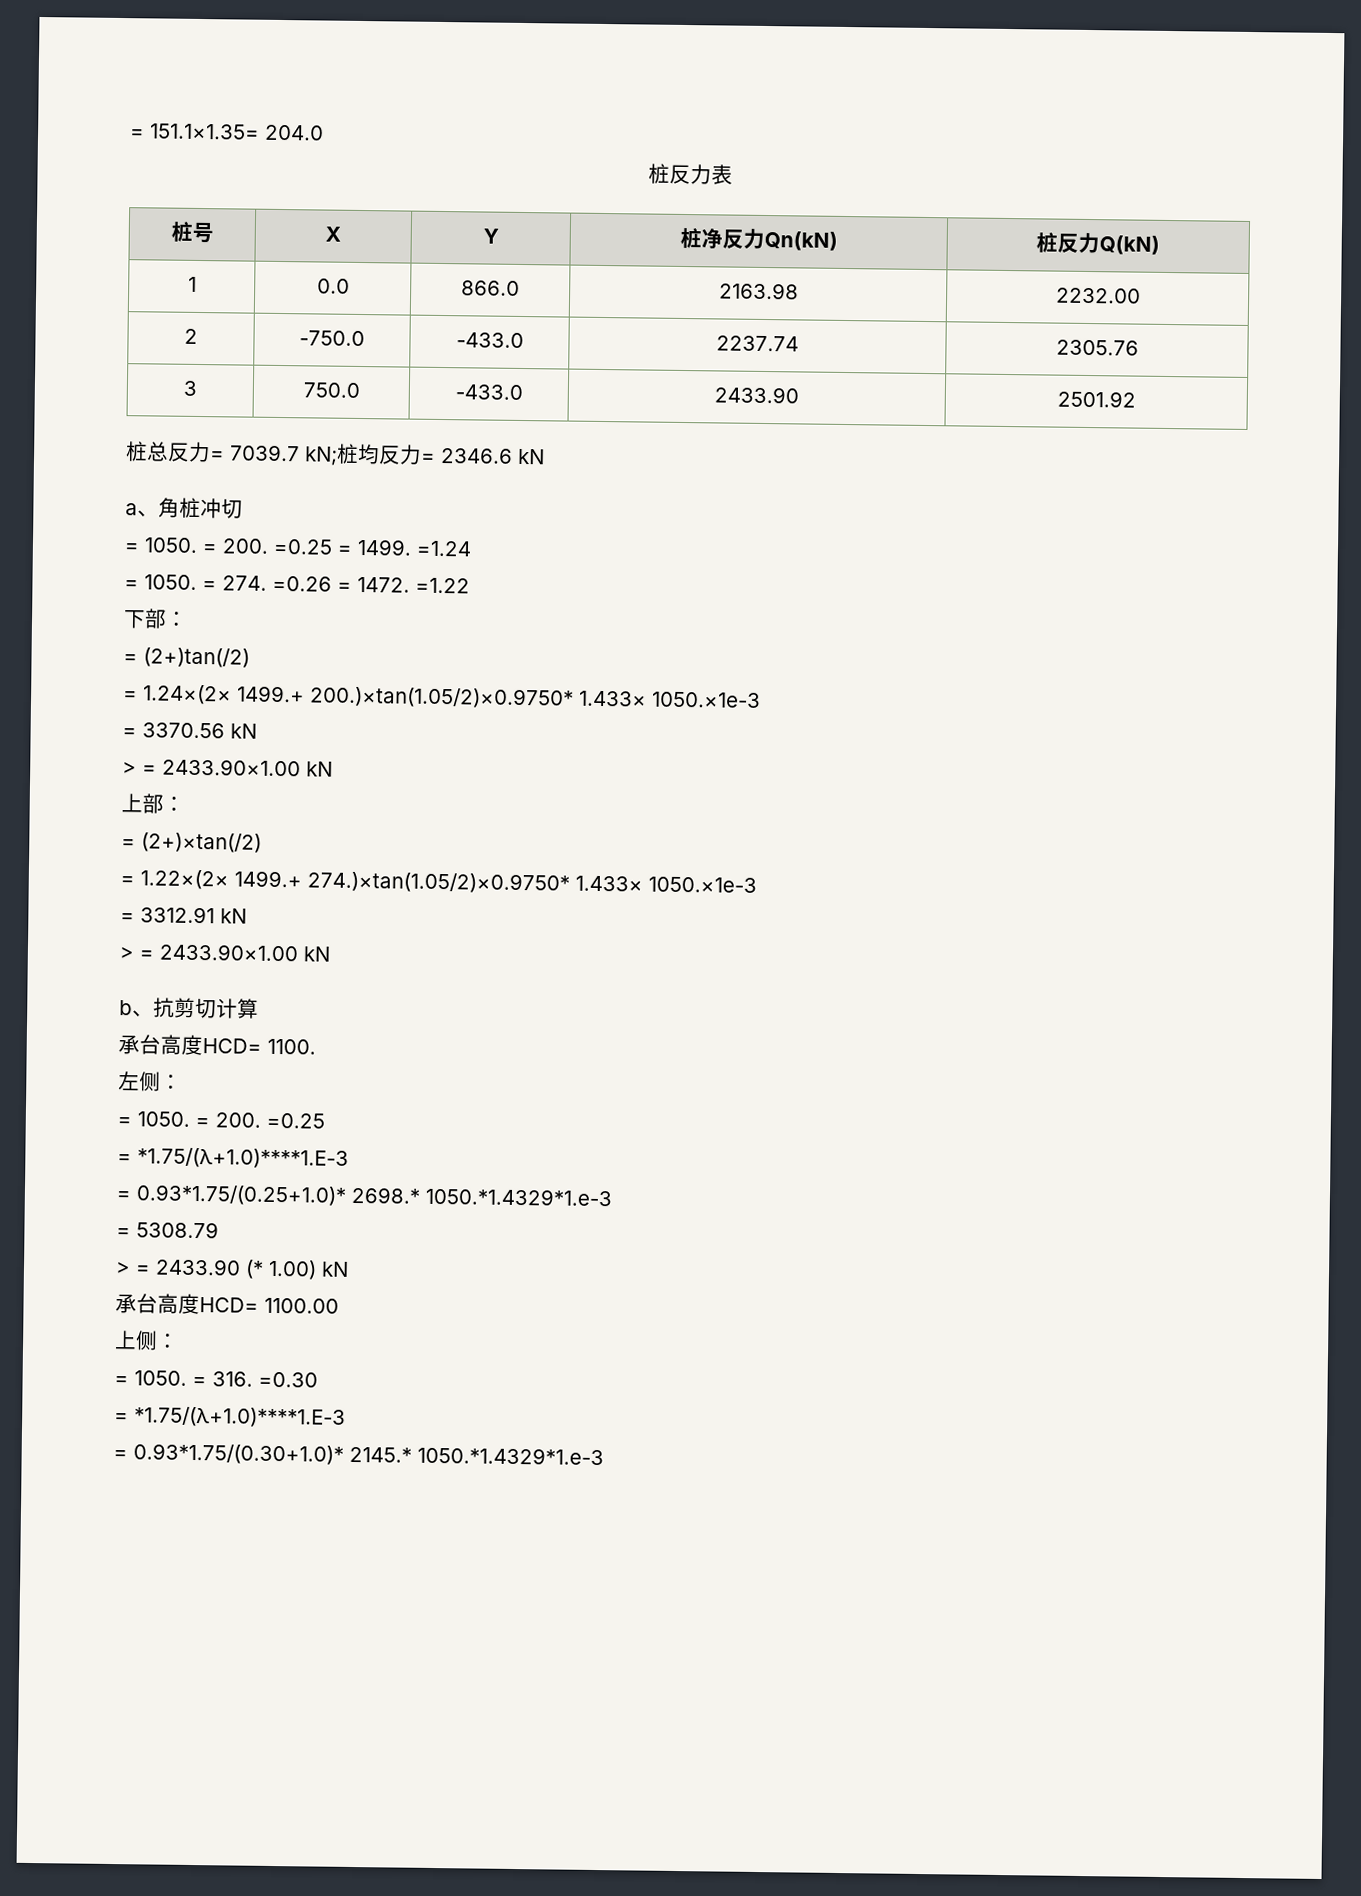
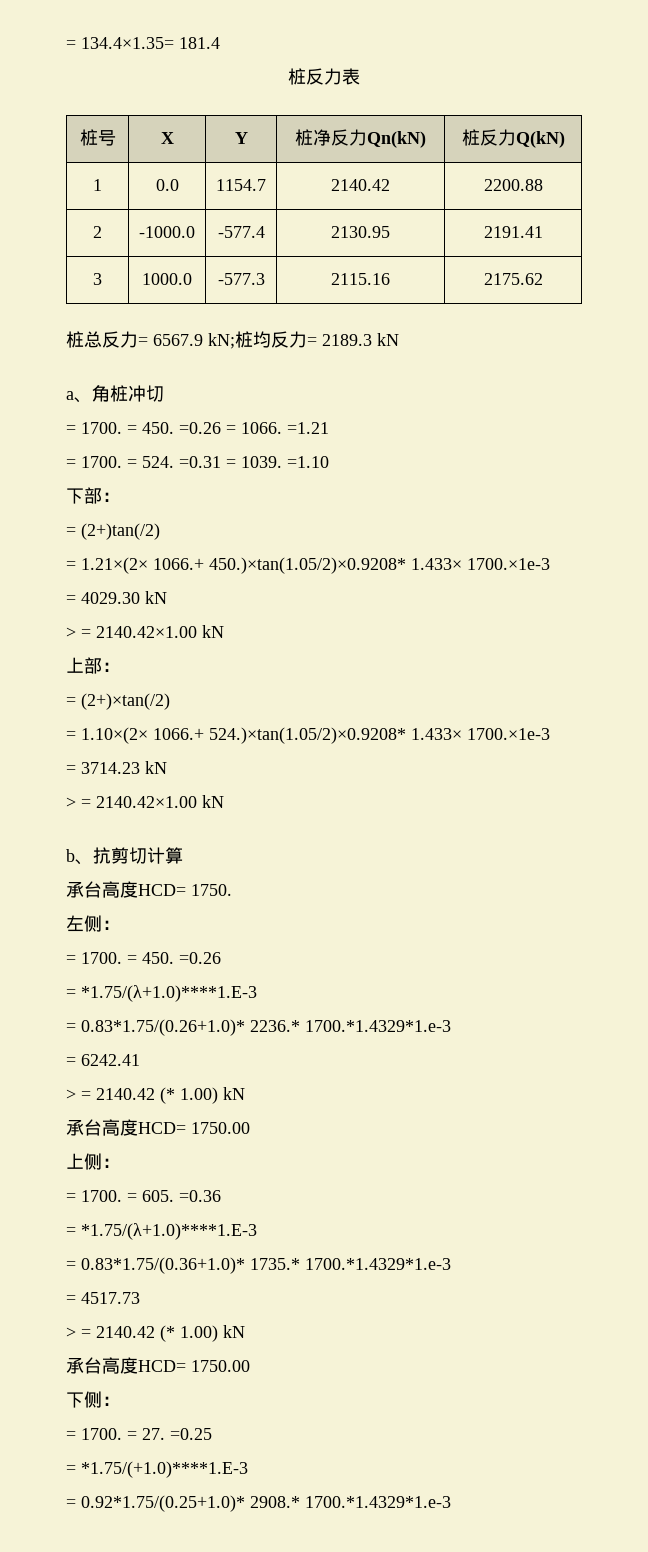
- = 151.1×1.35= 204.0
+ = 134.4×1.35= 181.4
- 1 | 0.0 | 866.0 | 2163.98 | 2232.00
- 2 | -750.0 | -433.0 | 2237.74 | 2305.76
- 3 | 750.0 | -433.0 | 2433.90 | 2501.92
+ 1 | 0.0 | 1154.7 | 2140.42 | 2200.88
+ 2 | -1000.0 | -577.4 | 2130.95 | 2191.41
+ 3 | 1000.0 | -577.3 | 2115.16 | 2175.62
- 桩总反力= 7039.7 kN;桩均反力= 2346.6 kN
+ 桩总反力= 6567.9 kN;桩均反力= 2189.3 kN
- = 1050. = 200. =0.25 = 1499. =1.24
- = 1050. = 274. =0.26 = 1472. =1.22
+ = 1700. = 450. =0.26 = 1066. =1.21
+ = 1700. = 524. =0.31 = 1039. =1.10
- = 1.24×(2× 1499.+ 200.)×tan(1.05/2)×0.9750* 1.433× 1050.×1e-3
- = 3370.56 kN
- > = 2433.90×1.00 kN
+ = 1.21×(2× 1066.+ 450.)×tan(1.05/2)×0.9208* 1.433× 1700.×1e-3
+ = 4029.30 kN
+ > = 2140.42×1.00 kN
- = 1.22×(2× 1499.+ 274.)×tan(1.05/2)×0.9750* 1.433× 1050.×1e-3
- = 3312.91 kN
- > = 2433.90×1.00 kN
+ = 1.10×(2× 1066.+ 524.)×tan(1.05/2)×0.9208* 1.433× 1700.×1e-3
+ = 3714.23 kN
+ > = 2140.42×1.00 kN
- 承台高度HCD= 1100.
+ 承台高度HCD= 1750.
  左侧：
- = 1050. = 200. =0.25
+ = 1700. = 450. =0.26
  = *1.75/(λ+1.0)****1.E-3
- = 0.93*1.75/(0.25+1.0)* 2698.* 1050.*1.4329*1.e-3
- = 5308.79
- > = 2433.90 (* 1.00) kN
- 承台高度HCD= 1100.00
+ = 0.83*1.75/(0.26+1.0)* 2236.* 1700.*1.4329*1.e-3
+ = 6242.41
+ > = 2140.42 (* 1.00) kN
+ 承台高度HCD= 1750.00
- = 1050. = 316. =0.30
+ = 1700. = 605. =0.36
  = *1.75/(λ+1.0)****1.E-3
- = 0.93*1.75/(0.30+1.0)* 2145.* 1050.*1.4329*1.e-3
+ = 0.83*1.75/(0.36+1.0)* 1735.* 1700.*1.4329*1.e-3
+ = 4517.73
+ > = 2140.42 (* 1.00) kN
+ 承台高度HCD= 1750.00
+ 下侧：
+ = 1700. = 27. =0.25
+ = *1.75/(+1.0)****1.E-3
+ = 0.92*1.75/(0.25+1.0)* 2908.* 1700.*1.4329*1.e-3

